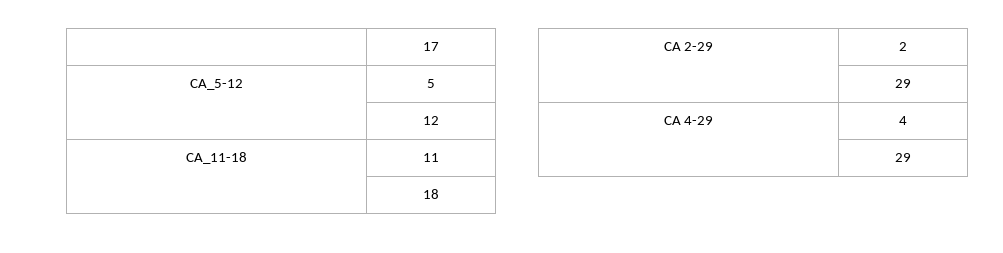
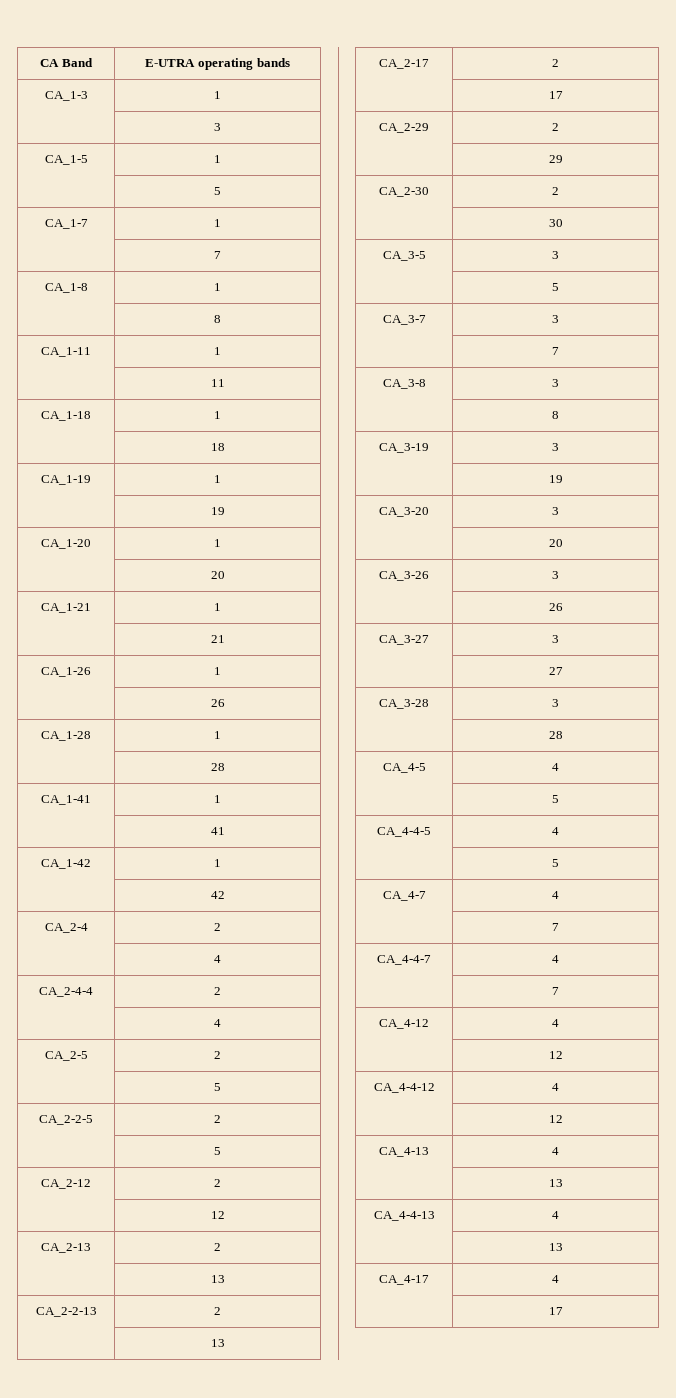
+ CA Band | E-UTRA operating bands
+ CA_1-3 | 1
+ | 3
+ CA_1-5 | 1
+ | 5
+ CA_1-7 | 1
+ | 7
+ CA_1-8 | 1
+ | 8
+ CA_1-11 | 1
+ | 11
+ CA_1-18 | 1
+ | 18
+ CA_1-19 | 1
+ | 19
+ CA_1-20 | 1
+ | 20
+ CA_1-21 | 1
+ | 21
+ CA_1-26 | 1
+ | 26
+ CA_1-28 | 1
+ | 28
+ CA_1-41 | 1
+ | 41
+ CA_1-42 | 1
+ | 42
+ CA_2-4 | 2
+ | 4
+ CA_2-4-4 | 2
+ | 4
+ CA_2-5 | 2
+ | 5
+ CA_2-2-5 | 2
+ | 5
+ CA_2-12 | 2
+ | 12
+ CA_2-13 | 2
+ | 13
+ CA_2-2-13 | 2
+ | 13
+ CA_2-17 | 2
  | 17
- CA_5-12 | 5
+ CA_2-29 | 2
+ | 29
+ CA_2-30 | 2
+ | 30
+ CA_3-5 | 3
+ | 5
+ CA_3-7 | 3
+ | 7
+ CA_3-8 | 3
+ | 8
+ CA_3-19 | 3
+ | 19
+ CA_3-20 | 3
+ | 20
+ CA_3-26 | 3
+ | 26
+ CA_3-27 | 3
+ | 27
+ CA_3-28 | 3
+ | 28
+ CA_4-5 | 4
+ | 5
+ CA_4-4-5 | 4
+ | 5
+ CA_4-7 | 4
+ | 7
+ CA_4-4-7 | 4
+ | 7
+ CA_4-12 | 4
  | 12
- CA_11-18 | 11
- | 18
- CA 2-29 | 2
- | 29
- CA 4-29 | 4
- | 29
+ CA_4-4-12 | 4
+ | 12
+ CA_4-13 | 4
+ | 13
+ CA_4-4-13 | 4
+ | 13
+ CA_4-17 | 4
+ | 17

